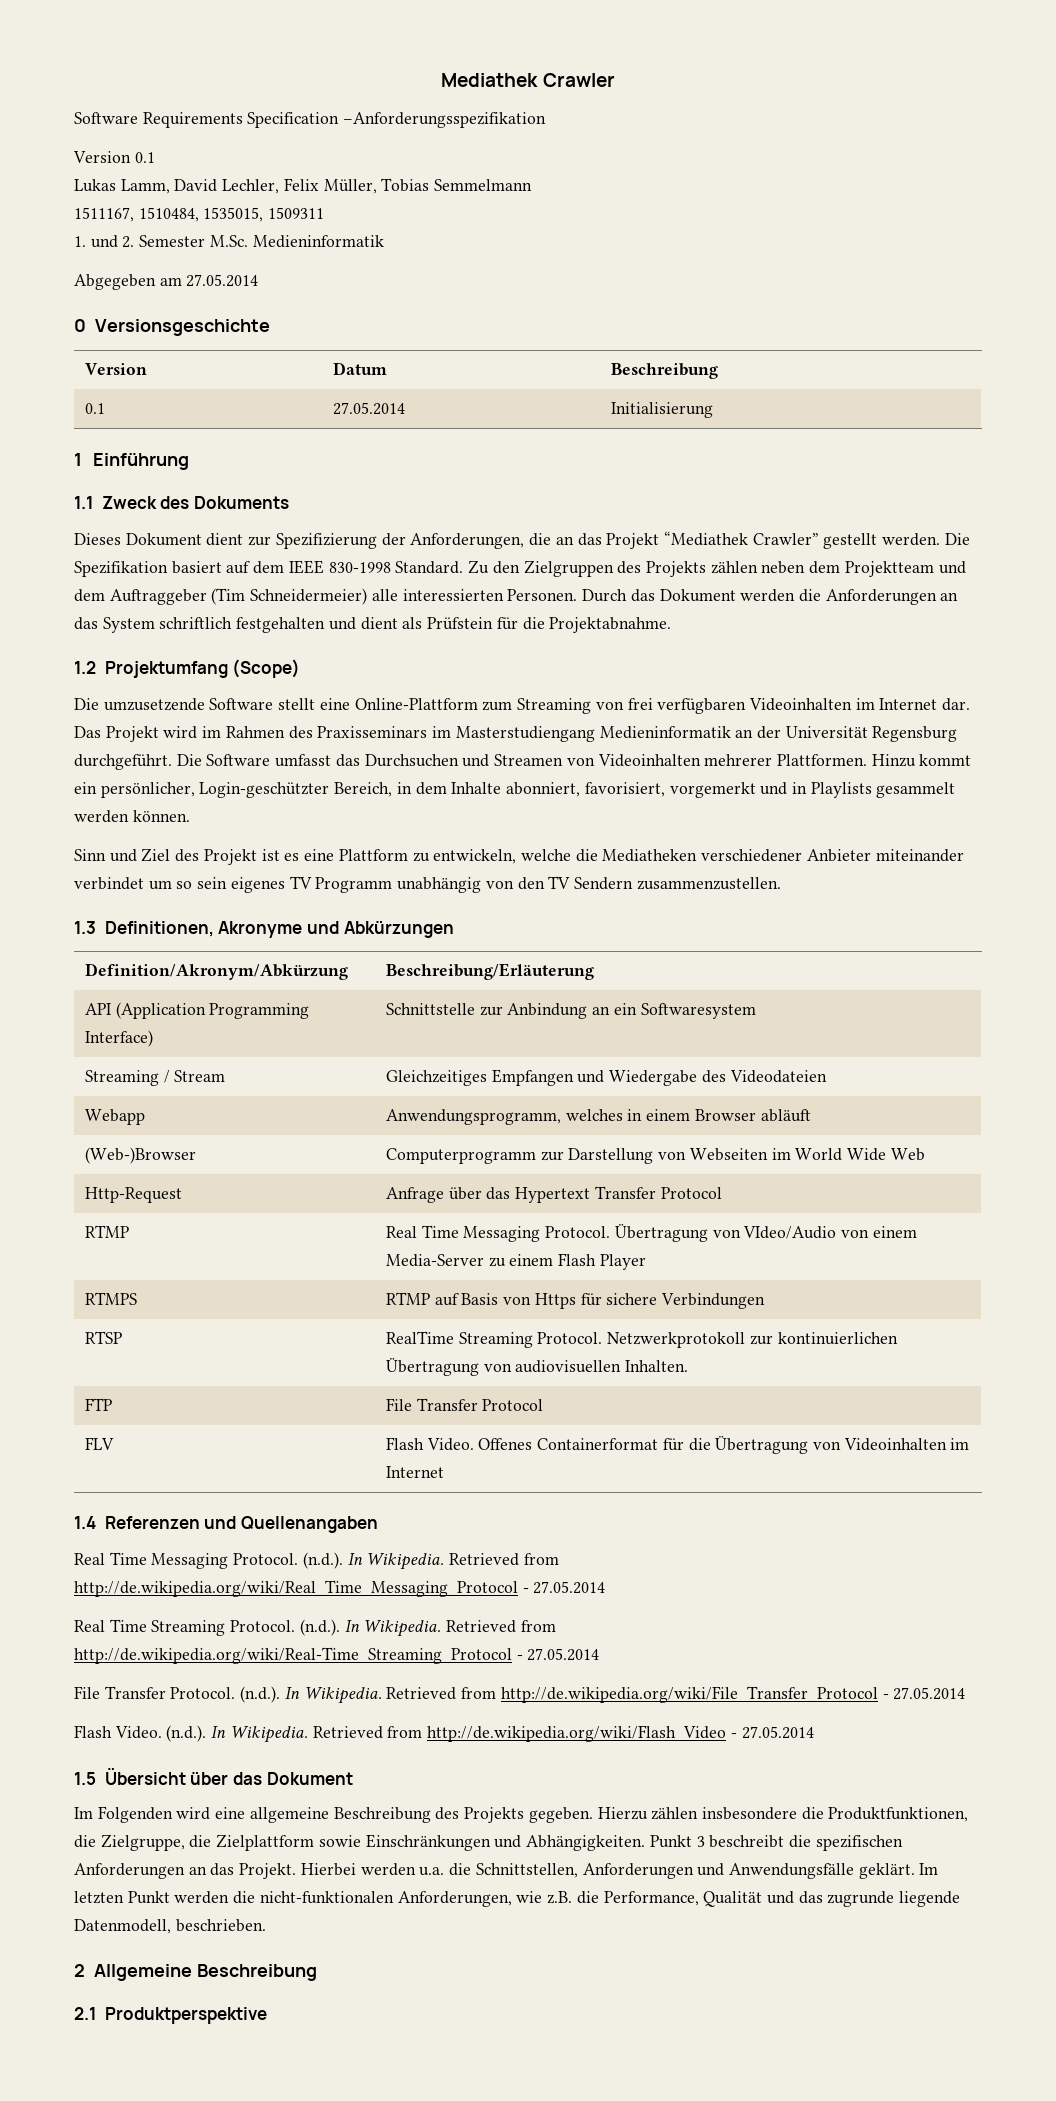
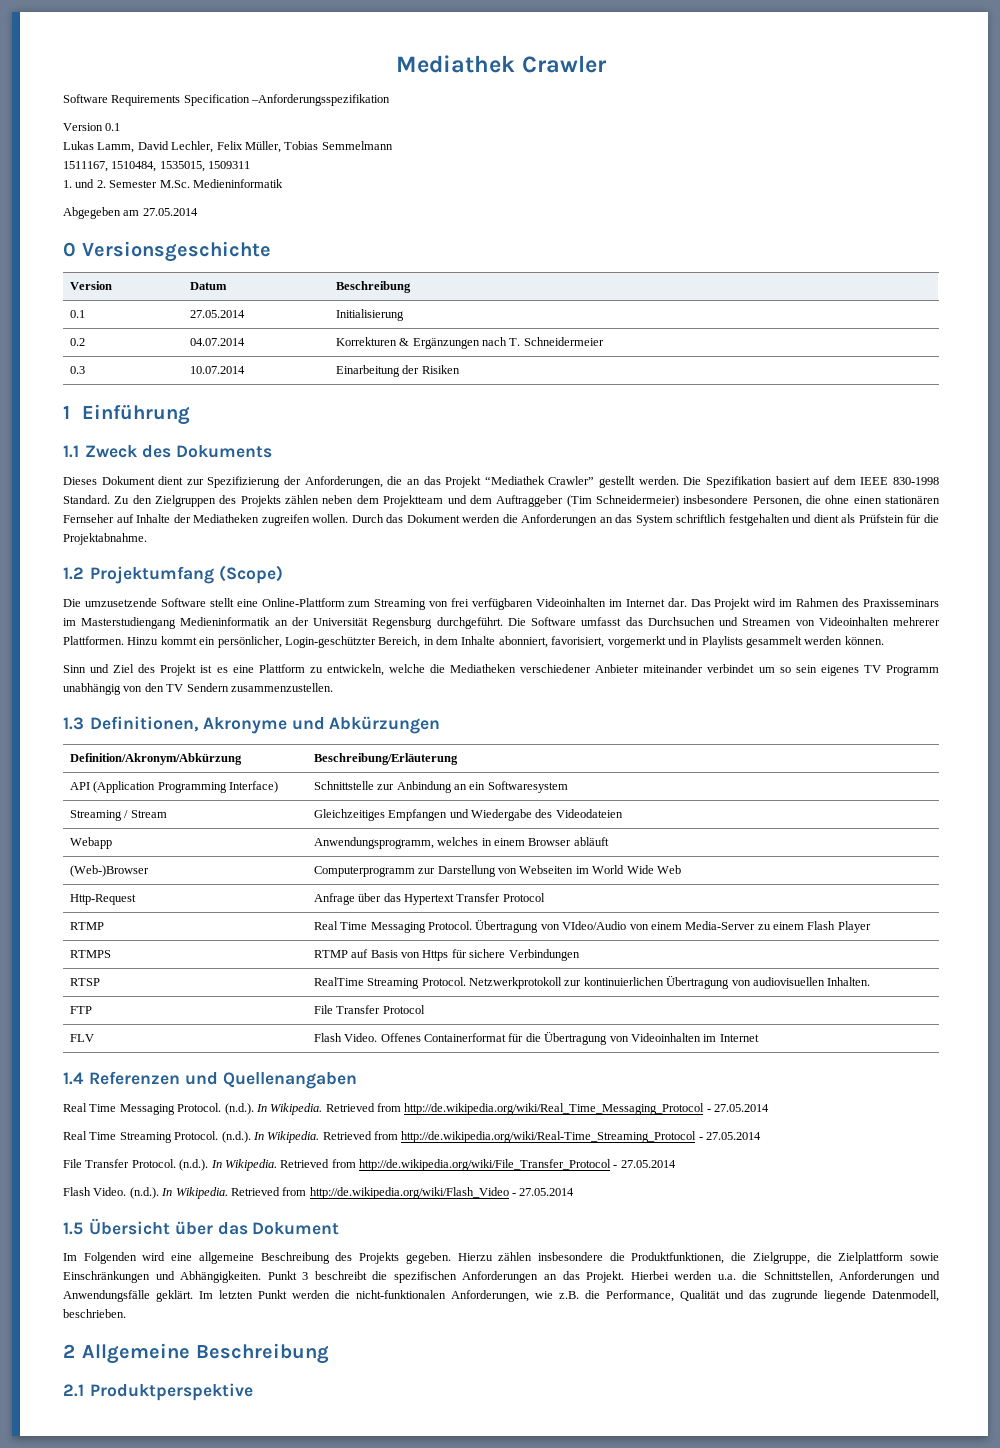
+ 0.2 | 04.07.2014 | Korrekturen & Ergänzungen nach T. Schneidermeier
+ 0.3 | 10.07.2014 | Einarbeitung der Risiken
- Zu den Zielgruppen des Projekts zählen neben dem Projektteam und dem Auftraggeber (Tim Schneidermeier) alle interessierten Personen.
+ Zu den Zielgruppen des Projekts zählen neben dem Projektteam und dem Auftraggeber (Tim Schneidermeier) insbesondere Personen, die ohne einen stationären Fernseher auf Inhalte der Mediatheken zugreifen wollen.

